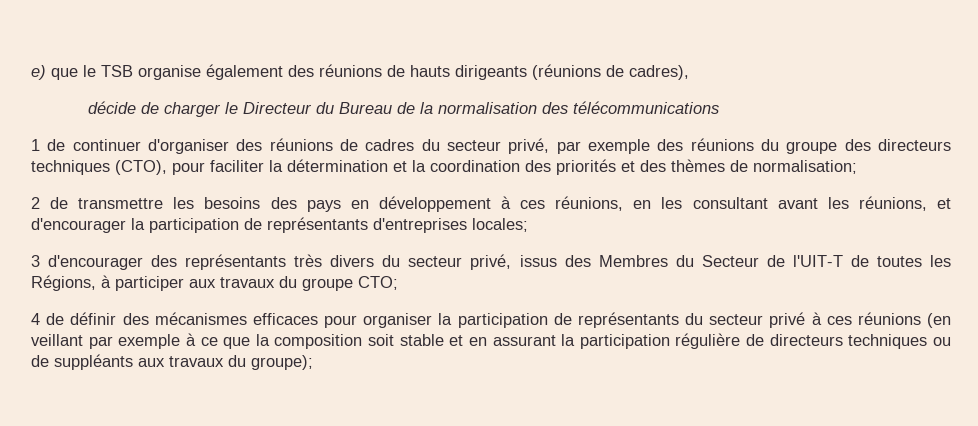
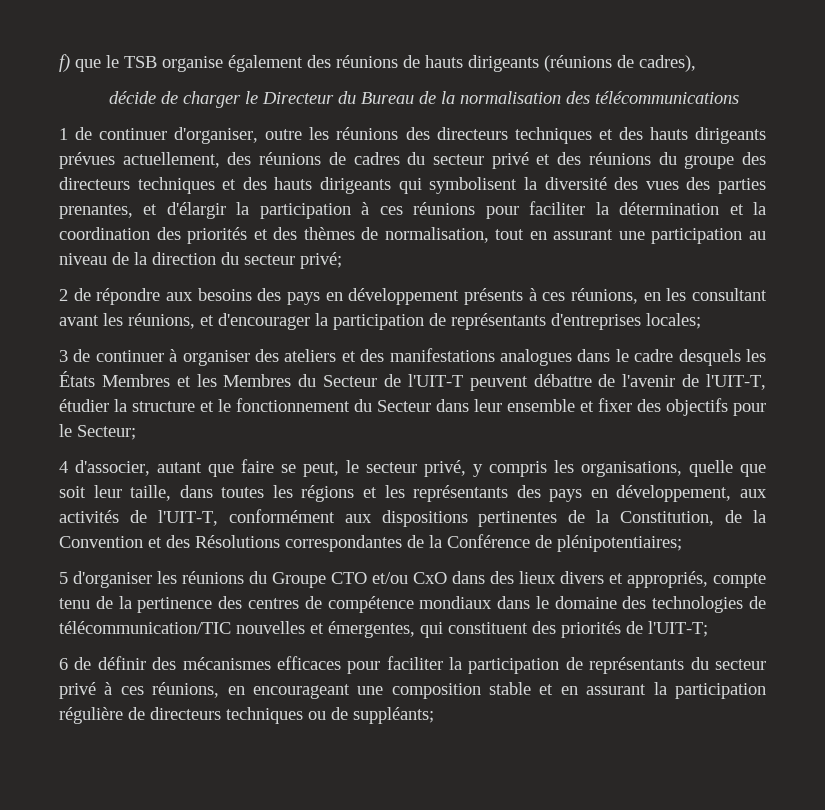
- e) que le TSB organise également des réunions de hauts dirigeants (réunions de cadres),
+ f) que le TSB organise également des réunions de hauts dirigeants (réunions de cadres),
- 1 de continuer d'organiser des réunions de cadres du secteur privé, par exemple des réunions du groupe des directeurs techniques (CTO), pour faciliter la détermination et la coordination des priorités et des thèmes de normalisation;
+ 1 de continuer d'organiser, outre les réunions des directeurs techniques et des hauts dirigeants prévues actuellement, des réunions de cadres du secteur privé et des réunions du groupe des directeurs techniques et des hauts dirigeants qui symbolisent la diversité des vues des parties prenantes, et d'élargir la participation à ces réunions pour faciliter la détermination et la coordination des priorités et des thèmes de normalisation, tout en assurant une participation au niveau de la direction du secteur privé;
- 2 de transmettre les besoins des pays en développement à ces réunions, en les consultant avant les réunions, et d'encourager la participation de représentants d'entreprises locales;
+ 2 de répondre aux besoins des pays en développement présents à ces réunions, en les consultant avant les réunions, et d'encourager la participation de représentants d'entreprises locales;
- 3 d'encourager des représentants très divers du secteur privé, issus des Membres du Secteur de l'UIT-T de toutes les Régions, à participer aux travaux du groupe CTO;
- 4 de définir des mécanismes efficaces pour organiser la participation de représentants du secteur privé à ces réunions (en veillant par exemple à ce que la composition soit stable et en assurant la participation régulière de directeurs techniques ou de suppléants aux travaux du groupe);
+ 3 de continuer à organiser des ateliers et des manifestations analogues dans le cadre desquels les États Membres et les Membres du Secteur de l'UIT-T peuvent débattre de l'avenir de l'UIT-T, étudier la structure et le fonctionnement du Secteur dans leur ensemble et fixer des objectifs pour le Secteur;
+ 4 d'associer, autant que faire se peut, le secteur privé, y compris les organisations, quelle que soit leur taille, dans toutes les régions et les représentants des pays en développement, aux activités de l'UIT-T, conformément aux dispositions pertinentes de la Constitution, de la Convention et des Résolutions correspondantes de la Conférence de plénipotentiaires;
+ 5 d'organiser les réunions du Groupe CTO et/ou CxO dans des lieux divers et appropriés, compte tenu de la pertinence des centres de compétence mondiaux dans le domaine des technologies de télécommunication/TIC nouvelles et émergentes, qui constituent des priorités de l'UIT-T;
+ 6 de définir des mécanismes efficaces pour faciliter la participation de représentants du secteur privé à ces réunions, en encourageant une composition stable et en assurant la participation régulière de directeurs techniques ou de suppléants;

